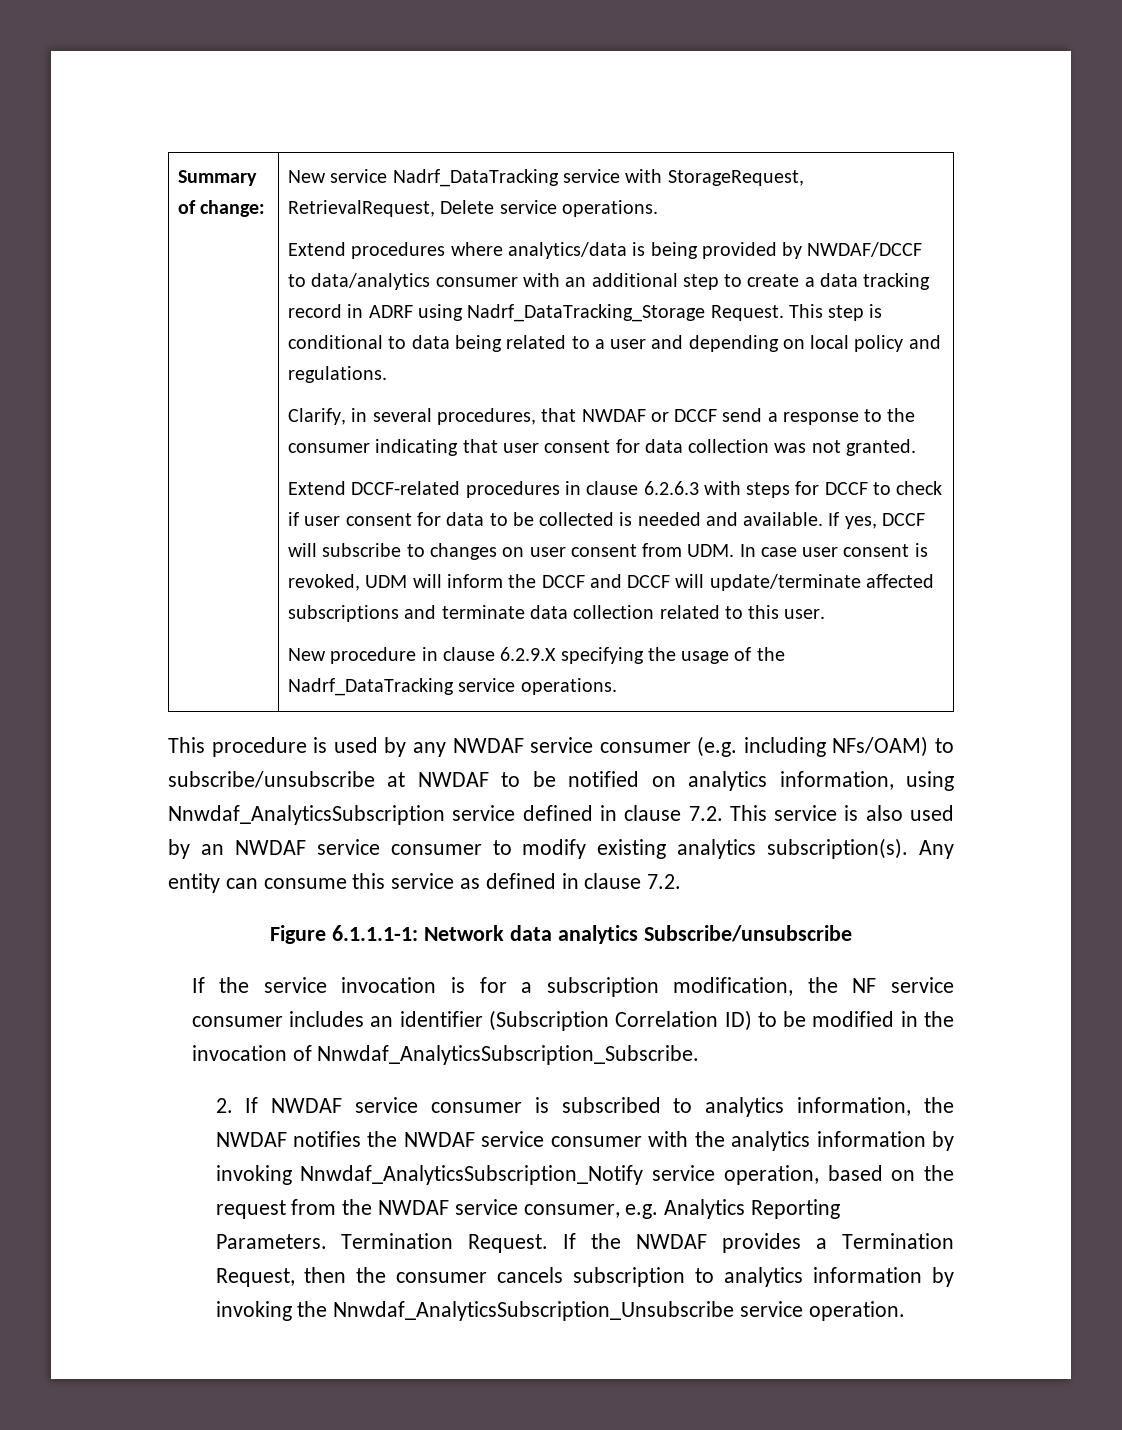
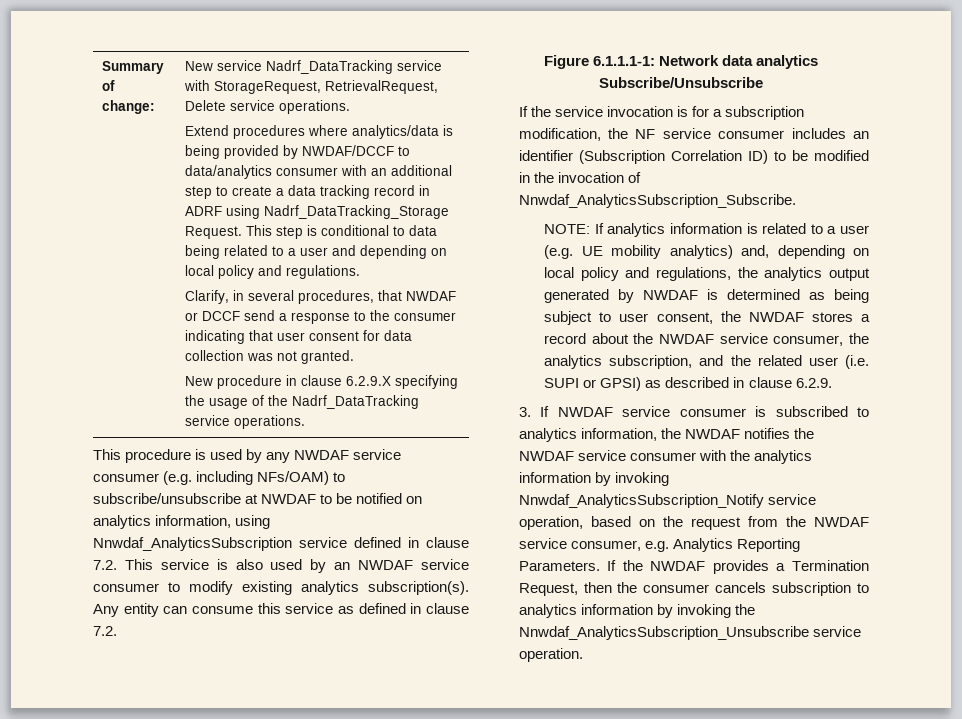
- Extend DCCF-related procedures in clause 6.2.6.3 with steps for DCCF to check if user consent for data to be collected is needed and available. If yes, DCCF will subscribe to changes on user consent from UDM. In case user consent is revoked, UDM will inform the DCCF and DCCF will update/terminate affected subscriptions and terminate data collection related to this user.
- Figure 6.1.1.1-1: Network data analytics Subscribe/unsubscribe
+ Figure 6.1.1.1-1: Network data analytics Subscribe/Unsubscribe
- 2. If NWDAF service consumer is subscribed to analytics information, the NWDAF notifies the NWDAF service consumer with the analytics information by invoking Nnwdaf_AnalyticsSubscription_Notify service operation, based on the request from the NWDAF service consumer, e.g. Analytics Reporting Parameters.
+ NOTE: If analytics information is related to a user (e.g. UE mobility analytics) and, depending on local policy and regulations, the analytics output generated by NWDAF is determined as being subject to user consent, the NWDAF stores a record about the NWDAF service consumer, the analytics subscription, and the related user (i.e. SUPI or GPSI) as described in clause 6.2.9.
+ 3. If NWDAF service consumer is subscribed to analytics information, the NWDAF notifies the NWDAF service consumer with the analytics information by invoking Nnwdaf_AnalyticsSubscription_Notify service operation, based on the request from the NWDAF service consumer, e.g. Analytics Reporting Parameters.
- Termination Request.

